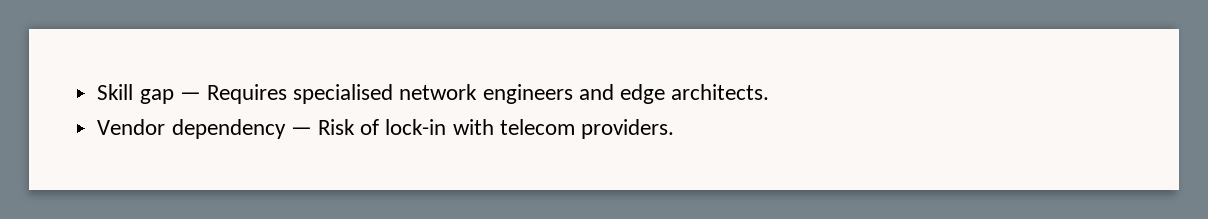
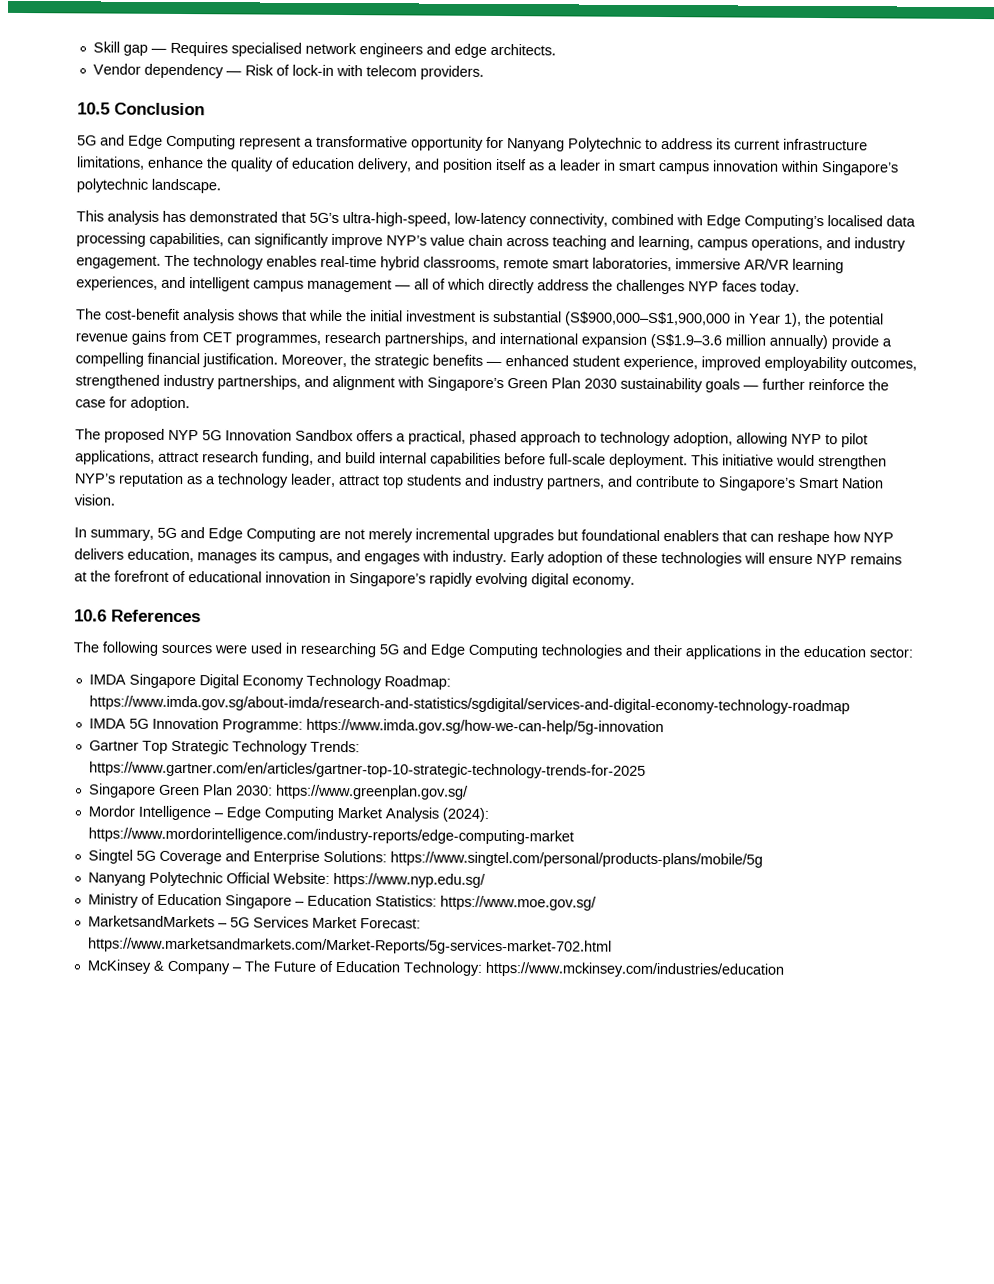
+ 10.5 Conclusion
+ 5G and Edge Computing represent a transformative opportunity for Nanyang Polytechnic to address its current infrastructure limitations, enhance the quality of education delivery, and position itself as a leader in smart campus innovation within Singapore’s polytechnic landscape.
+ This analysis has demonstrated that 5G’s ultra-high-speed, low-latency connectivity, combined with Edge Computing’s localised data processing capabilities, can significantly improve NYP’s value chain across teaching and learning, campus operations, and industry engagement. The technology enables real-time hybrid classrooms, remote smart laboratories, immersive AR/VR learning experiences, and intelligent campus management — all of which directly address the challenges NYP faces today.
+ The cost-benefit analysis shows that while the initial investment is substantial (S$900,000–S$1,900,000 in Year 1), the potential revenue gains from CET programmes, research partnerships, and international expansion (S$1.9–3.6 million annually) provide a compelling financial justification. Moreover, the strategic benefits — enhanced student experience, improved employability outcomes, strengthened industry partnerships, and alignment with Singapore’s Green Plan 2030 sustainability goals — further reinforce the case for adoption.
+ The proposed NYP 5G Innovation Sandbox offers a practical, phased approach to technology adoption, allowing NYP to pilot applications, attract research funding, and build internal capabilities before full-scale deployment. This initiative would strengthen NYP’s reputation as a technology leader, attract top students and industry partners, and contribute to Singapore’s Smart Nation vision.
+ In summary, 5G and Edge Computing are not merely incremental upgrades but foundational enablers that can reshape how NYP delivers education, manages its campus, and engages with industry. Early adoption of these technologies will ensure NYP remains at the forefront of educational innovation in Singapore’s rapidly evolving digital economy.
+ 10.6 References
+ The following sources were used in researching 5G and Edge Computing technologies and their applications in the education sector:
+ IMDA Singapore Digital Economy Technology Roadmap: https://www.imda.gov.sg/about-imda/research-and-statistics/sgdigital/services-and-digital-economy-technology-roadmap
+ IMDA 5G Innovation Programme: https://www.imda.gov.sg/how-we-can-help/5g-innovation
+ Gartner Top Strategic Technology Trends: https://www.gartner.com/en/articles/gartner-top-10-strategic-technology-trends-for-2025
+ Singapore Green Plan 2030: https://www.greenplan.gov.sg/
+ Mordor Intelligence – Edge Computing Market Analysis (2024): https://www.mordorintelligence.com/industry-reports/edge-computing-market
+ Singtel 5G Coverage and Enterprise Solutions: https://www.singtel.com/personal/products-plans/mobile/5g
+ Nanyang Polytechnic Official Website: https://www.nyp.edu.sg/
+ Ministry of Education Singapore – Education Statistics: https://www.moe.gov.sg/
+ MarketsandMarkets – 5G Services Market Forecast: https://www.marketsandmarkets.com/Market-Reports/5g-services-market-702.html
+ McKinsey & Company – The Future of Education Technology: https://www.mckinsey.com/industries/education

